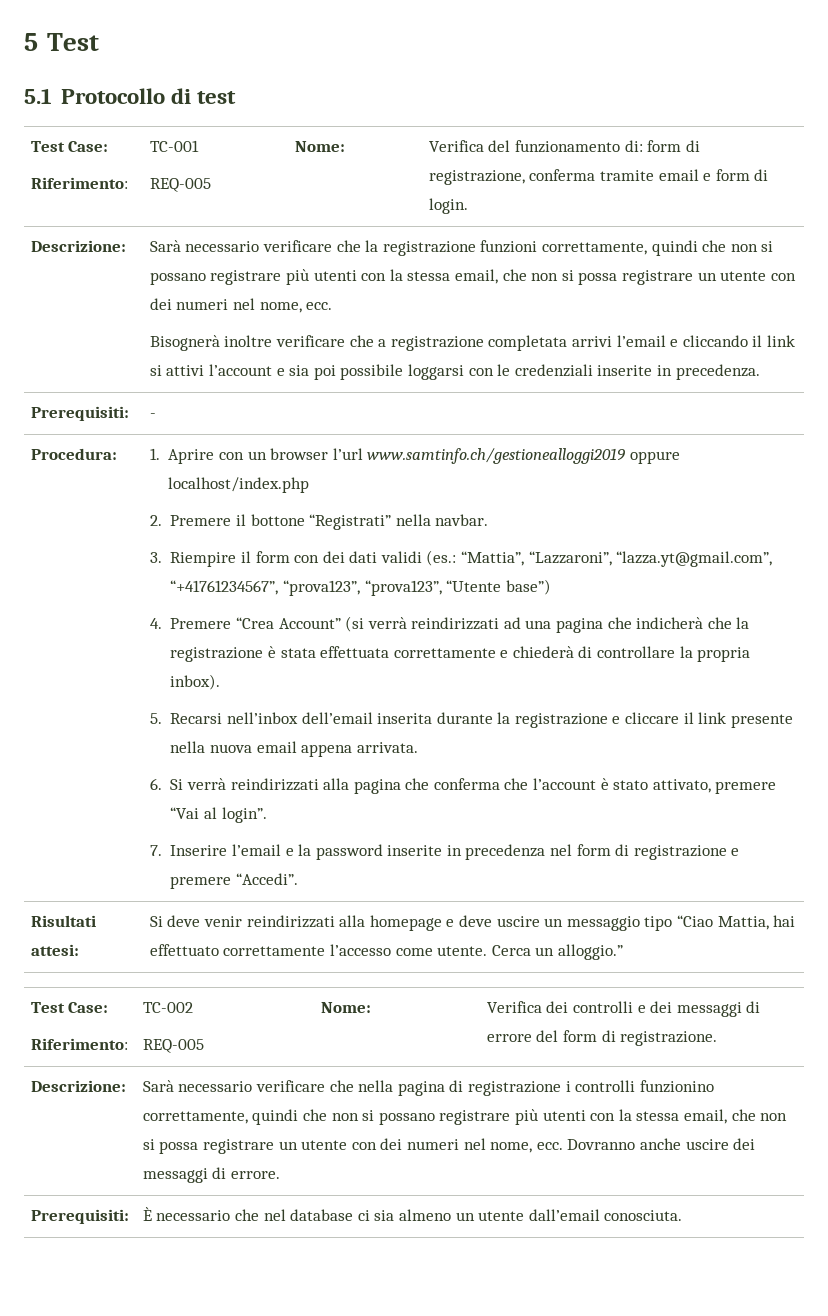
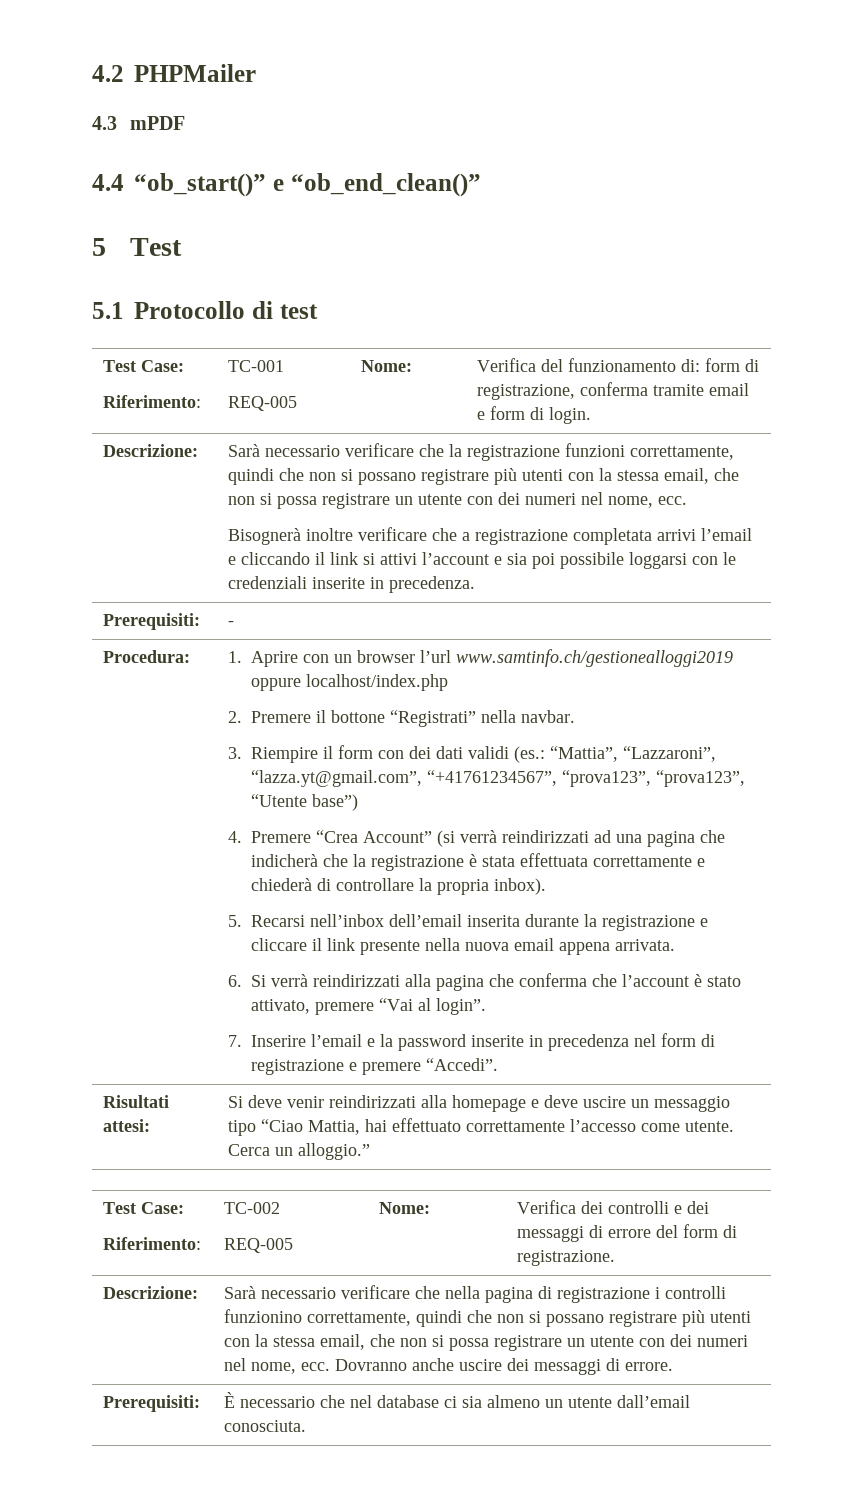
+ 4.2 PHPMailer
+ 4.3 mPDF
+ 4.4 “ob_start()” e “ob_end_clean()”

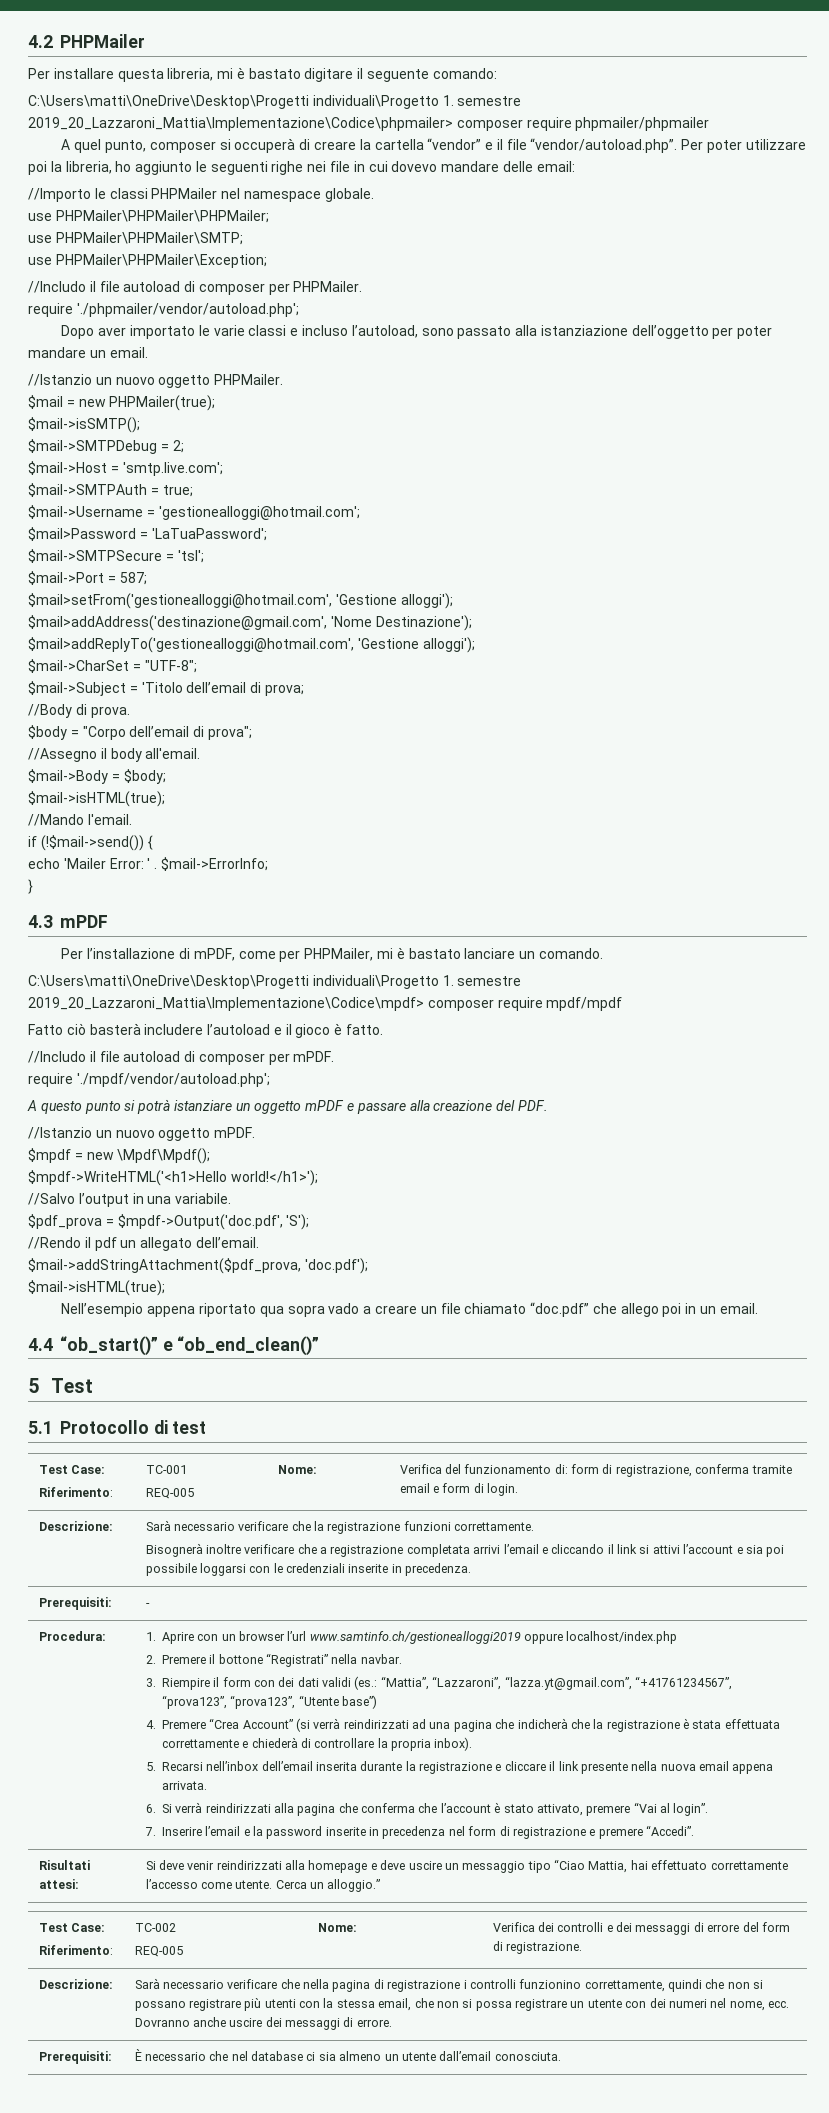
+ Per installare questa libreria, mi è bastato digitare il seguente comando:
+ C:\Users\matti\OneDrive\Desktop\Progetti individuali\Progetto 1. semestre 2019_20_Lazzaroni_Mattia\Implementazione\Codice\phpmailer> composer require phpmailer/phpmailer
+ A quel punto, composer si occuperà di creare la cartella “vendor” e il file “vendor/autoload.php”. Per poter utilizzare poi la libreria, ho aggiunto le seguenti righe nei file in cui dovevo mandare delle email:
+ //Importo le classi PHPMailer nel namespace globale.
+ use PHPMailer\PHPMailer\PHPMailer;
+ use PHPMailer\PHPMailer\SMTP;
+ use PHPMailer\PHPMailer\Exception;
+ //Includo il file autoload di composer per PHPMailer.
+ require './phpmailer/vendor/autoload.php';
+ Dopo aver importato le varie classi e incluso l’autoload, sono passato alla istanziazione dell’oggetto per poter mandare un email.
+ //Istanzio un nuovo oggetto PHPMailer.
+ $mail = new PHPMailer(true);
+ $mail->isSMTP();
+ $mail->SMTPDebug = 2;
+ $mail->Host = 'smtp.live.com';
+ $mail->SMTPAuth = true;
+ $mail->Username = 'gestionealloggi@hotmail.com';
+ $mail>Password = 'LaTuaPassword';
+ $mail->SMTPSecure = 'tsl';
+ $mail->Port = 587;
+ $mail>setFrom('gestionealloggi@hotmail.com', 'Gestione alloggi');
+ $mail>addAddress('destinazione@gmail.com', 'Nome Destinazione');
+ $mail>addReplyTo('gestionealloggi@hotmail.com', 'Gestione alloggi');
+ $mail->CharSet = "UTF-8";
+ $mail->Subject = 'Titolo dell’email di prova;
+ //Body di prova.
+ $body = "Corpo dell’email di prova";
+ //Assegno il body all'email.
+ $mail->Body = $body;
+ $mail->isHTML(true);
+ //Mando l'email.
+ if (!$mail->send()) {
+ echo 'Mailer Error: ' . $mail->ErrorInfo;
+ }
  4.3 mPDF
+ Per l’installazione di mPDF, come per PHPMailer, mi è bastato lanciare un comando.
+ C:\Users\matti\OneDrive\Desktop\Progetti individuali\Progetto 1. semestre 2019_20_Lazzaroni_Mattia\Implementazione\Codice\mpdf> composer require mpdf/mpdf
+ Fatto ciò basterà includere l’autoload e il gioco è fatto.
+ //Includo il file autoload di composer per mPDF.
+ require './mpdf/vendor/autoload.php';
+ A questo punto si potrà istanziare un oggetto mPDF e passare alla creazione del PDF.
+ //Istanzio un nuovo oggetto mPDF.
+ $mpdf = new \Mpdf\Mpdf();
+ $mpdf->WriteHTML('<h1>Hello world!</h1>');
+ //Salvo l’output in una variabile.
+ $pdf_prova = $mpdf->Output('doc.pdf', 'S');
+ //Rendo il pdf un allegato dell’email.
+ $mail->addStringAttachment($pdf_prova, 'doc.pdf');
+ $mail->isHTML(true);
+ Nell’esempio appena riportato qua sopra vado a creare un file chiamato “doc.pdf” che allego poi in un email.
- Sarà necessario verificare che la registrazione funzioni correttamente, quindi che non si possano registrare più utenti con la stessa email, che non si possa registrare un utente con dei numeri nel nome, ecc.
+ Sarà necessario verificare che la registrazione funzioni correttamente.

